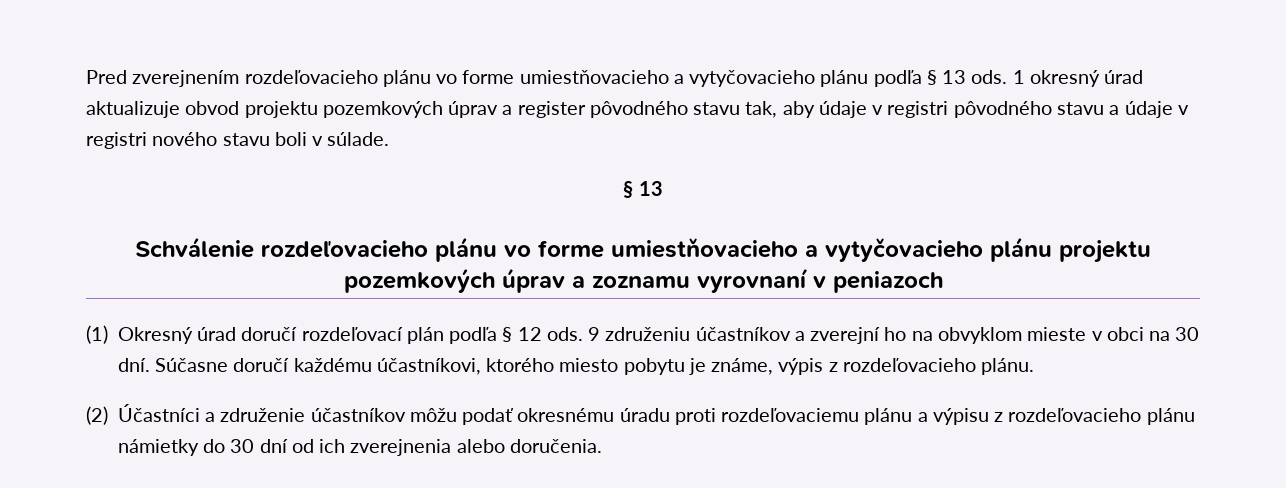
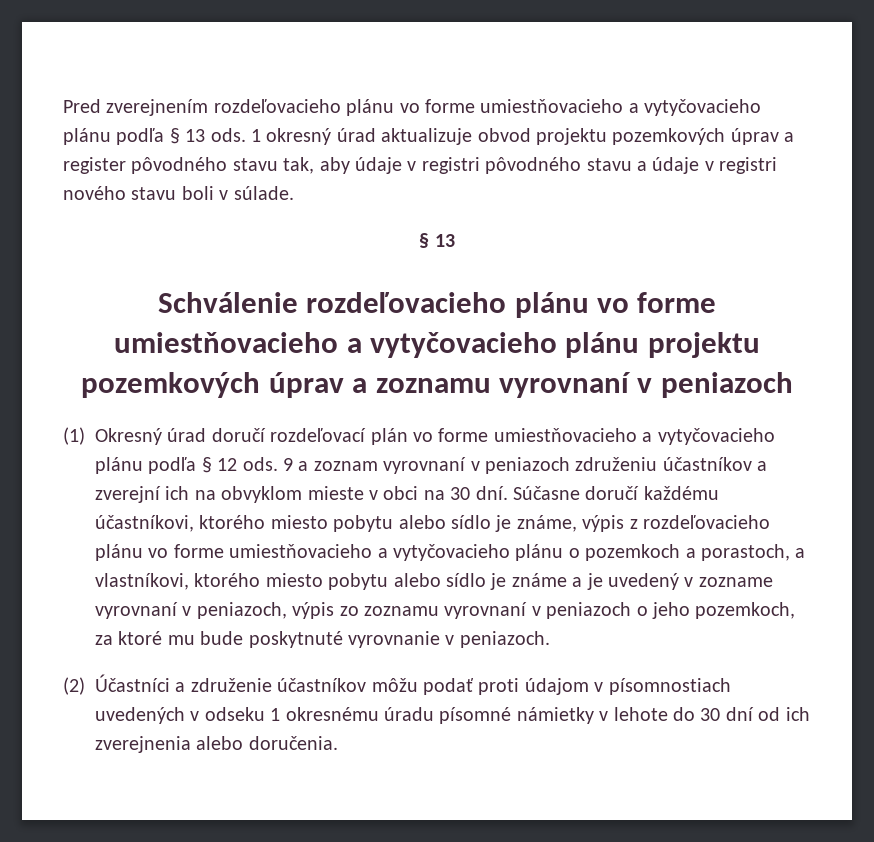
- (1) Okresný úrad doručí rozdeľovací plán podľa § 12 ods.
+ (1) Okresný úrad doručí rozdeľovací plán vo forme umiestňovacieho a vytyčovacieho plánu podľa § 12 ods.
- 9 združeniu účastníkov a zverejní ho na obvyklom mieste v obci na 30 dní.
+ 9 a zoznam vyrovnaní v peniazoch združeniu účastníkov a zverejní ich na obvyklom mieste v obci na 30 dní.
- Súčasne doručí každému účastníkovi, ktorého miesto pobytu je známe, výpis z rozdeľovacieho plánu.
+ Súčasne doručí každému účastníkovi, ktorého miesto pobytu alebo sídlo je známe, výpis z rozdeľovacieho plánu vo forme umiestňovacieho a vytyčovacieho plánu o pozemkoch a porastoch, a vlastníkovi, ktorého miesto pobytu alebo sídlo je známe a je uvedený v zozname vyrovnaní v peniazoch, výpis zo zoznamu vyrovnaní v peniazoch o jeho pozemkoch, za ktoré mu bude poskytnuté vyrovnanie v peniazoch.
- (2) Účastníci a združenie účastníkov môžu podať okresnému úradu proti rozdeľovaciemu plánu a výpisu z rozdeľovacieho plánu námietky do 30 dní od ich zverejnenia alebo doručenia.
+ (2) Účastníci a združenie účastníkov môžu podať proti údajom v písomnostiach uvedených v odseku 1 okresnému úradu písomné námietky v lehote do 30 dní od ich zverejnenia alebo doručenia.

